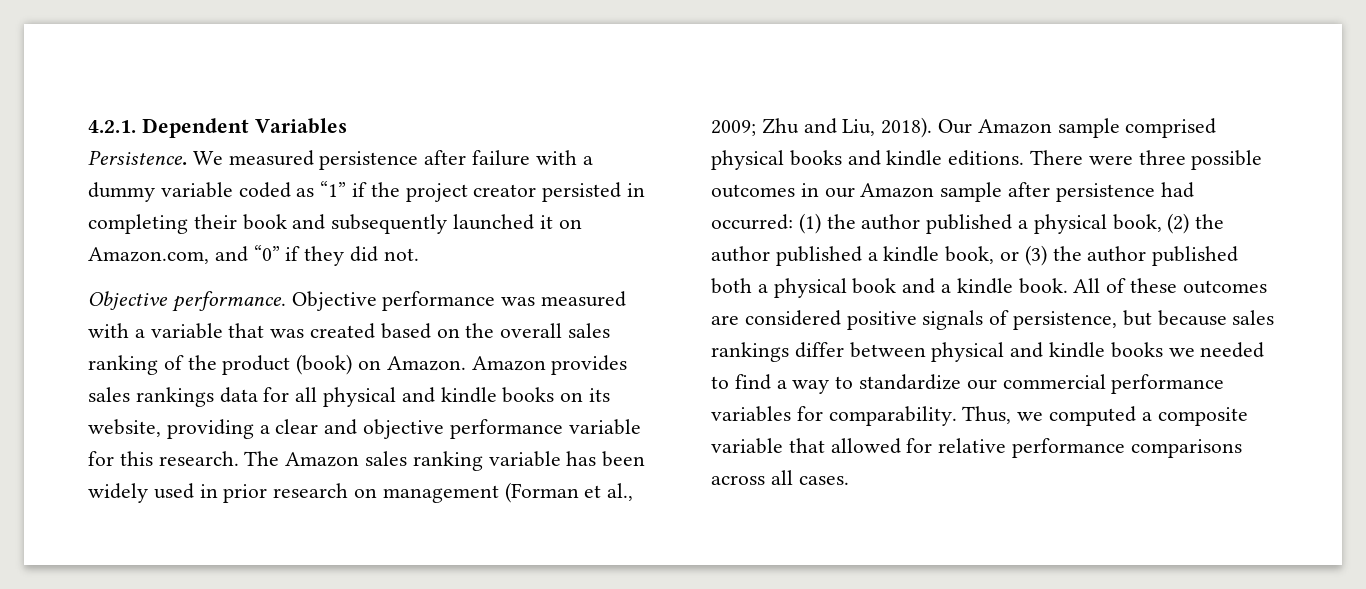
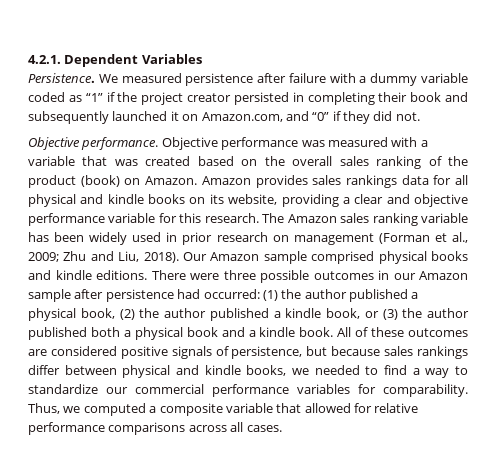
- All of these outcomes are considered positive signals of persistence, but because sales rankings differ between physical and kindle books we needed to find a way to standardize our commercial performance variables for comparability.
+ All of these outcomes are considered positive signals of persistence, but because sales rankings differ between physical and kindle books, we needed to find a way to standardize our commercial performance variables for comparability.

